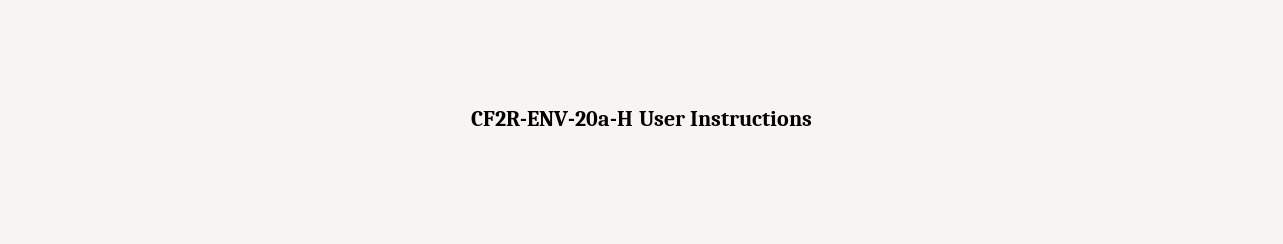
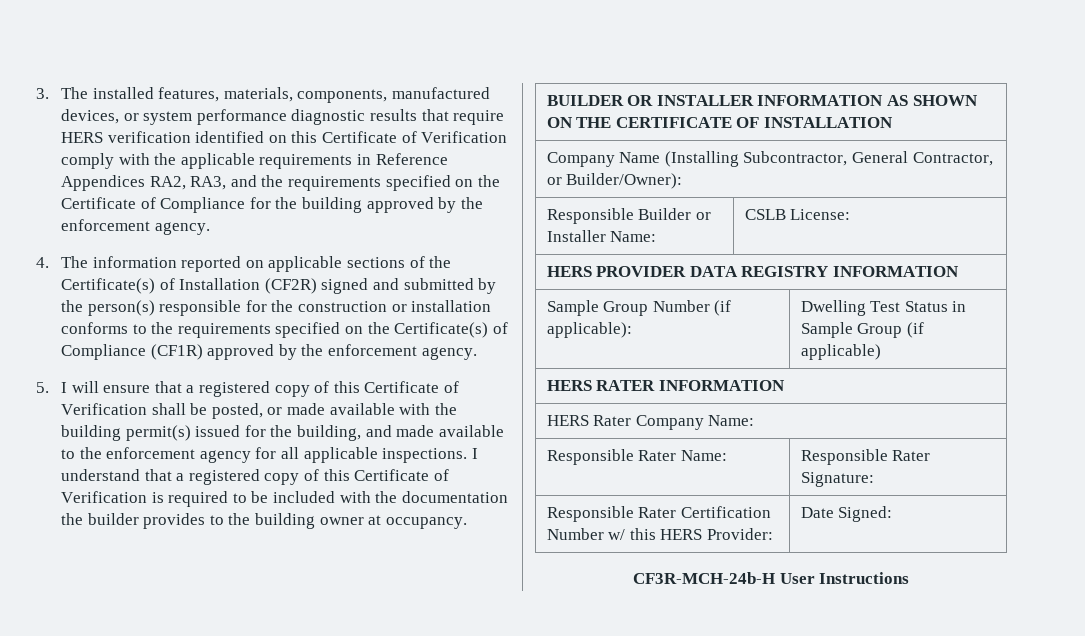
- CF2R-ENV-20a-H User Instructions
+ 3. The installed features, materials, components, manufactured devices, or system performance diagnostic results that require HERS verification identified on this Certificate of Verification comply with the applicable requirements in Reference Appendices RA2, RA3, and the requirements specified on the Certificate of Compliance for the building approved by the enforcement agency.
+ 4. The information reported on applicable sections of the Certificate(s) of Installation (CF2R) signed and submitted by the person(s) responsible for the construction or installation conforms to the requirements specified on the Certificate(s) of Compliance (CF1R) approved by the enforcement agency.
+ 5. I will ensure that a registered copy of this Certificate of Verification shall be posted, or made available with the building permit(s) issued for the building, and made available to the enforcement agency for all applicable inspections. I understand that a registered copy of this Certificate of Verification is required to be included with the documentation the builder provides to the building owner at occupancy.
+ BUILDER OR INSTALLER INFORMATION AS SHOWN ON THE CERTIFICATE OF INSTALLATION
+ Company Name (Installing Subcontractor, General Contractor, or Builder/Owner):
+ Responsible Builder or Installer Name: | CSLB License:
+ HERS PROVIDER DATA REGISTRY INFORMATION
+ Sample Group Number (if applicable): | Dwelling Test Status in Sample Group (if applicable)
+ HERS RATER INFORMATION
+ HERS Rater Company Name:
+ Responsible Rater Name: | Responsible Rater Signature:
+ Responsible Rater Certification Number w/ this HERS Provider: | Date Signed:
+ CF3R-MCH-24b-H User Instructions

